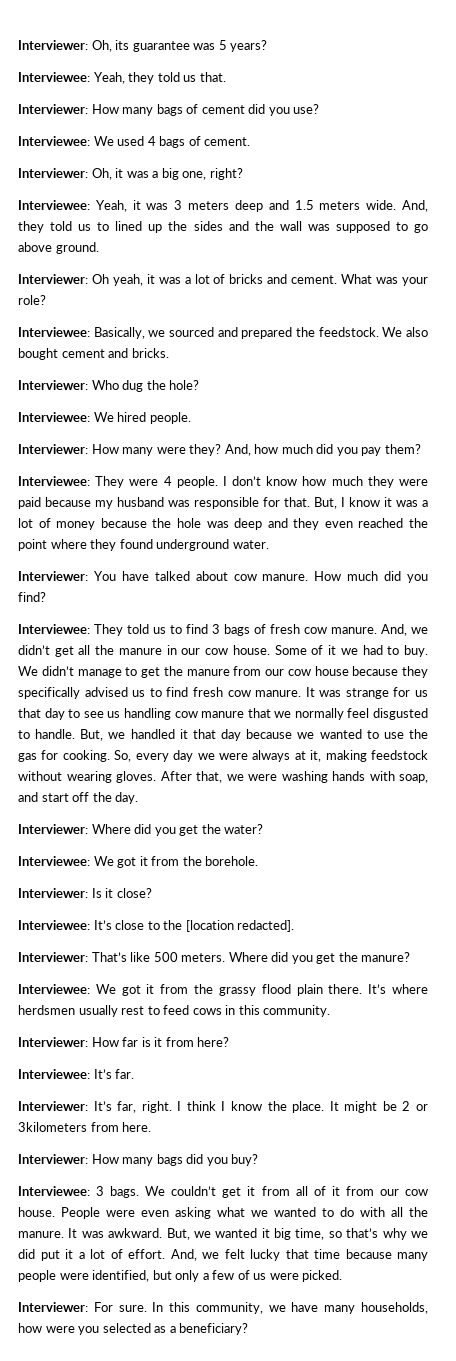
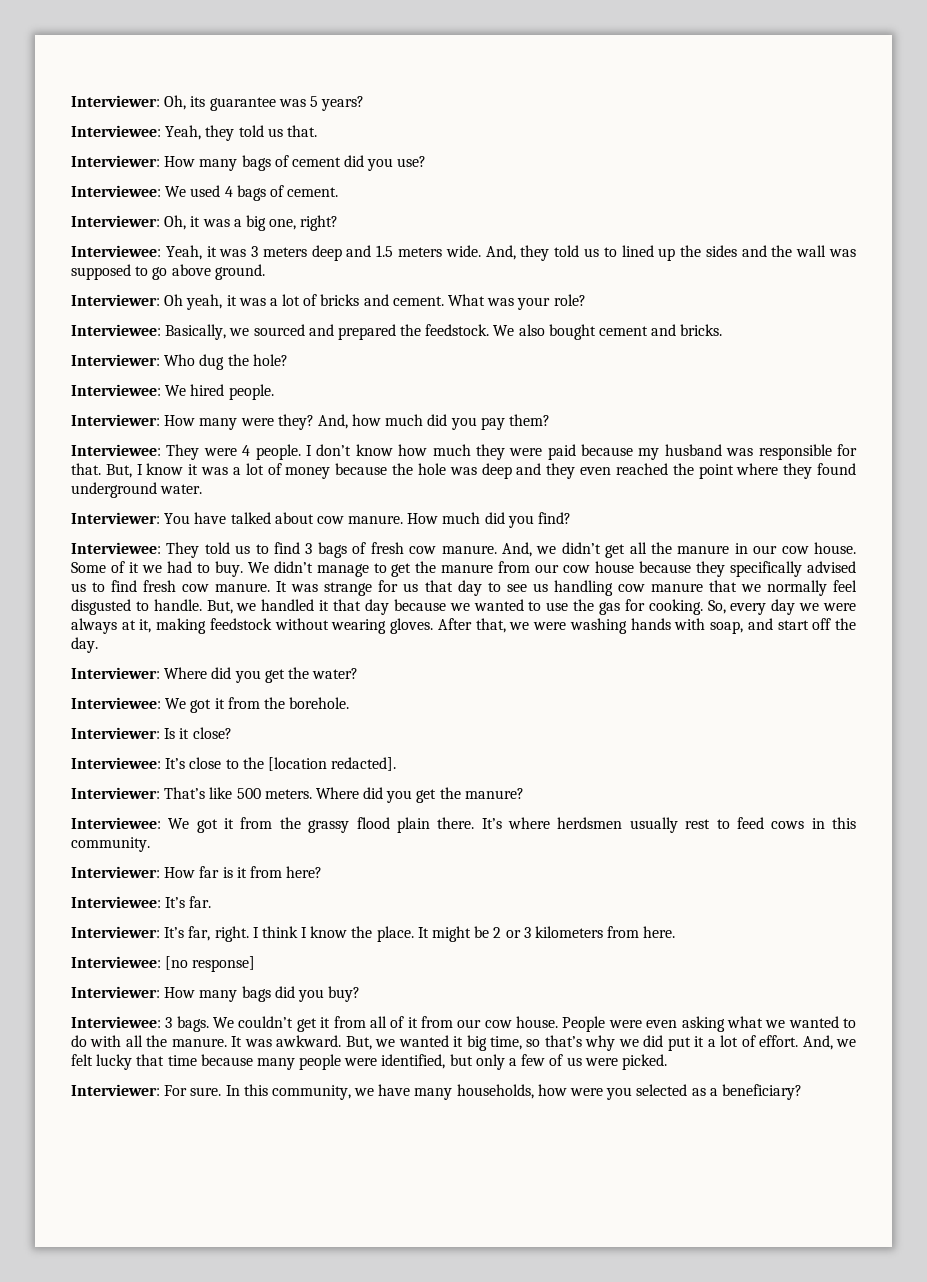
- It might be 2 or 3kilometers from here.
+ It might be 2 or 3 kilometers from here.
+ Interviewee: [no response]

